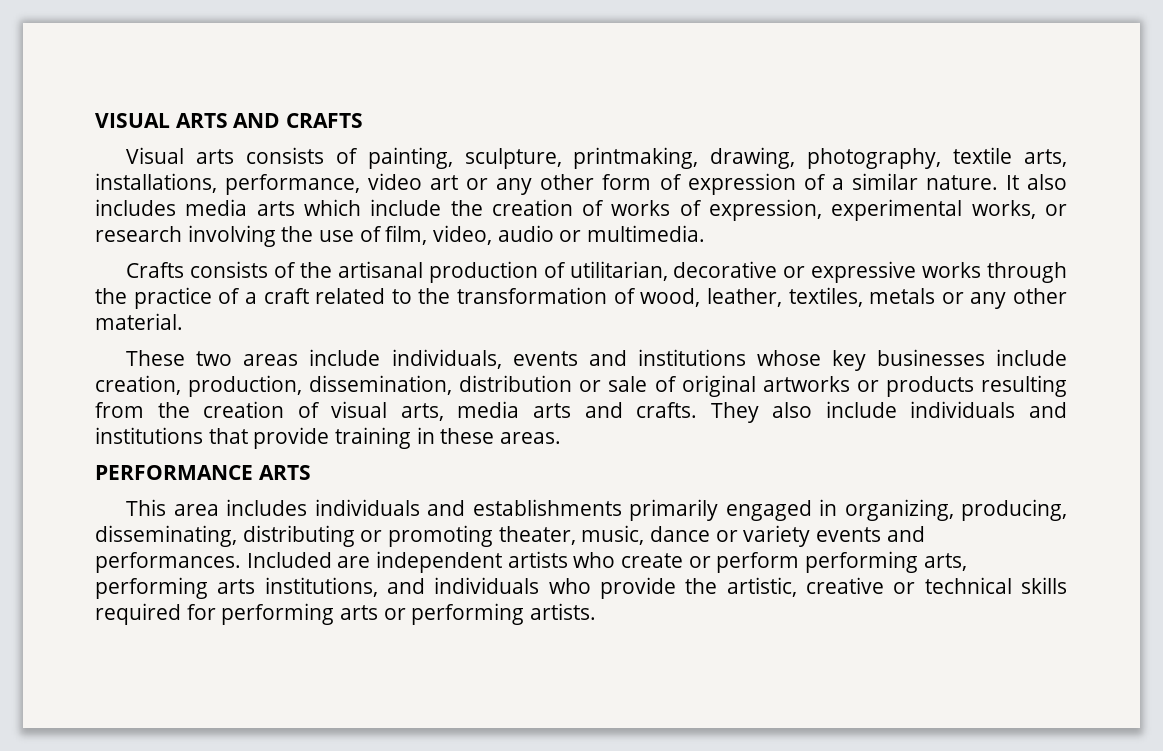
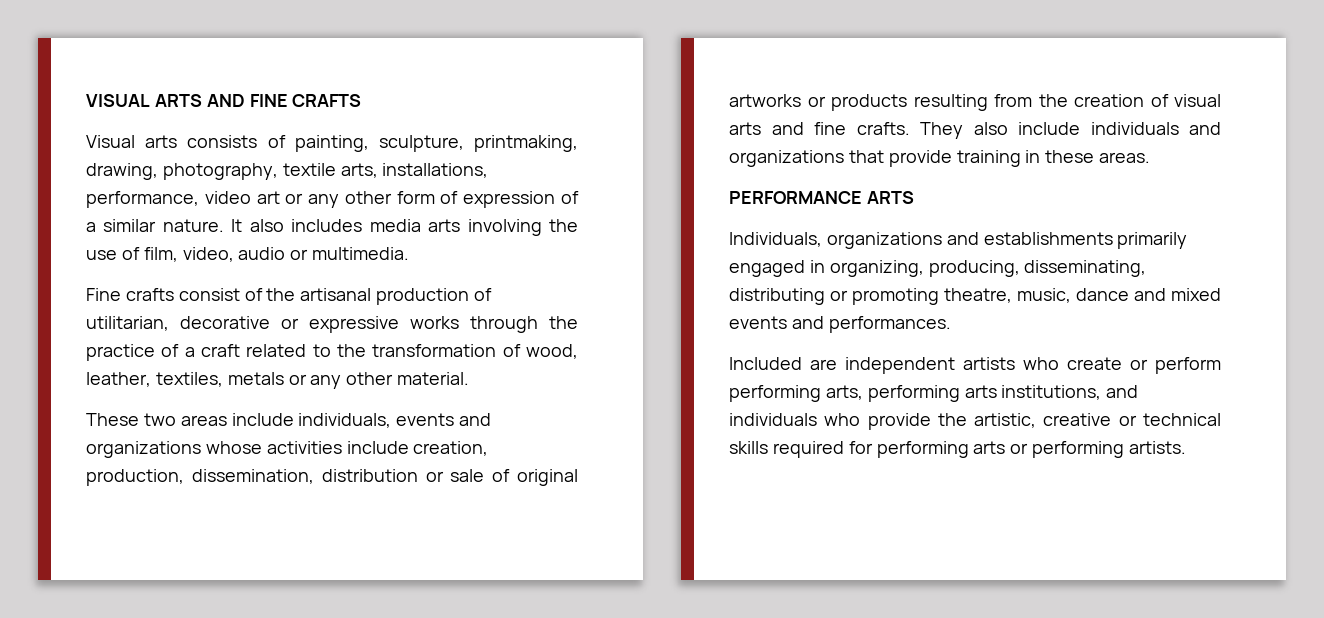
- VISUAL ARTS AND CRAFTS
+ VISUAL ARTS AND FINE CRAFTS
- It also includes media arts which include the creation of works of expression, experimental works, or research involving the use of film, video, audio or multimedia.
+ It also includes media arts involving the use of film, video, audio or multimedia.
- Crafts consists of the artisanal production of utilitarian, decorative or expressive works through the practice of a craft related to the transformation of wood, leather, textiles, metals or any other material.
+ Fine crafts consist of the artisanal production of utilitarian, decorative or expressive works through the practice of a craft related to the transformation of wood, leather, textiles, metals or any other material.
- These two areas include individuals, events and institutions whose key businesses include creation, production, dissemination, distribution or sale of original artworks or products resulting from the creation of visual arts, media arts and crafts.
+ These two areas include individuals, events and organizations whose activities include creation, production, dissemination, distribution or sale of original artworks or products resulting from the creation of visual arts and fine crafts.
- They also include individuals and institutions that provide training in these areas.
+ They also include individuals and organizations that provide training in these areas.
- This area includes individuals and establishments primarily engaged in organizing, producing, disseminating, distributing or promoting theater, music, dance or variety events and performances. Included are independent artists who create or perform performing arts, performing arts institutions, and individuals who provide the artistic, creative or technical skills required for performing arts or performing artists.
+ Individuals, organizations and establishments primarily engaged in organizing, producing, disseminating, distributing or promoting theatre, music, dance and mixed events and performances.
+ Included are independent artists who create or perform performing arts, performing arts institutions, and individuals who provide the artistic, creative or technical skills required for performing arts or performing artists.

